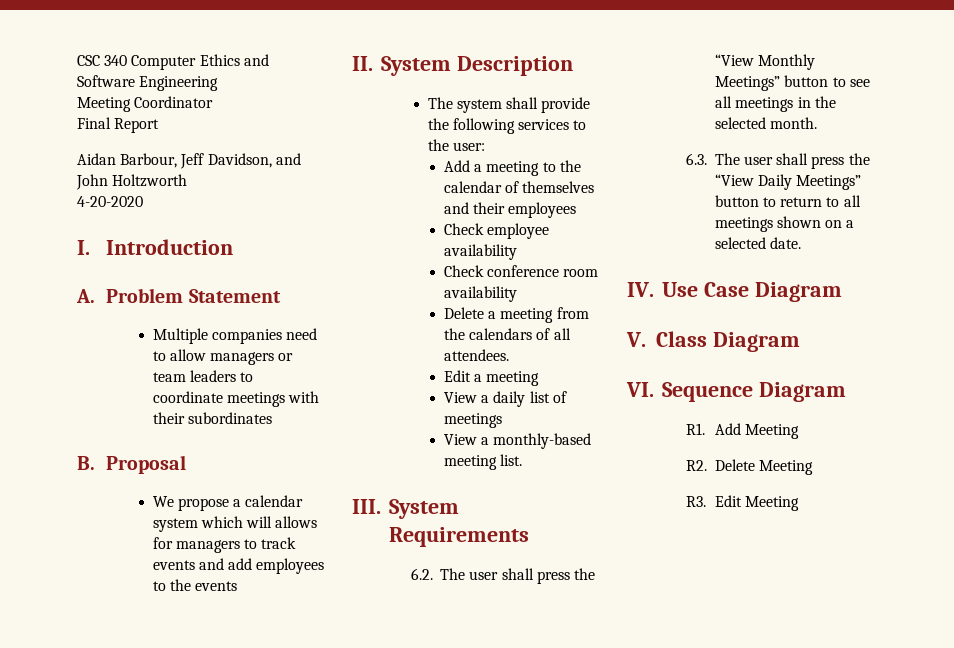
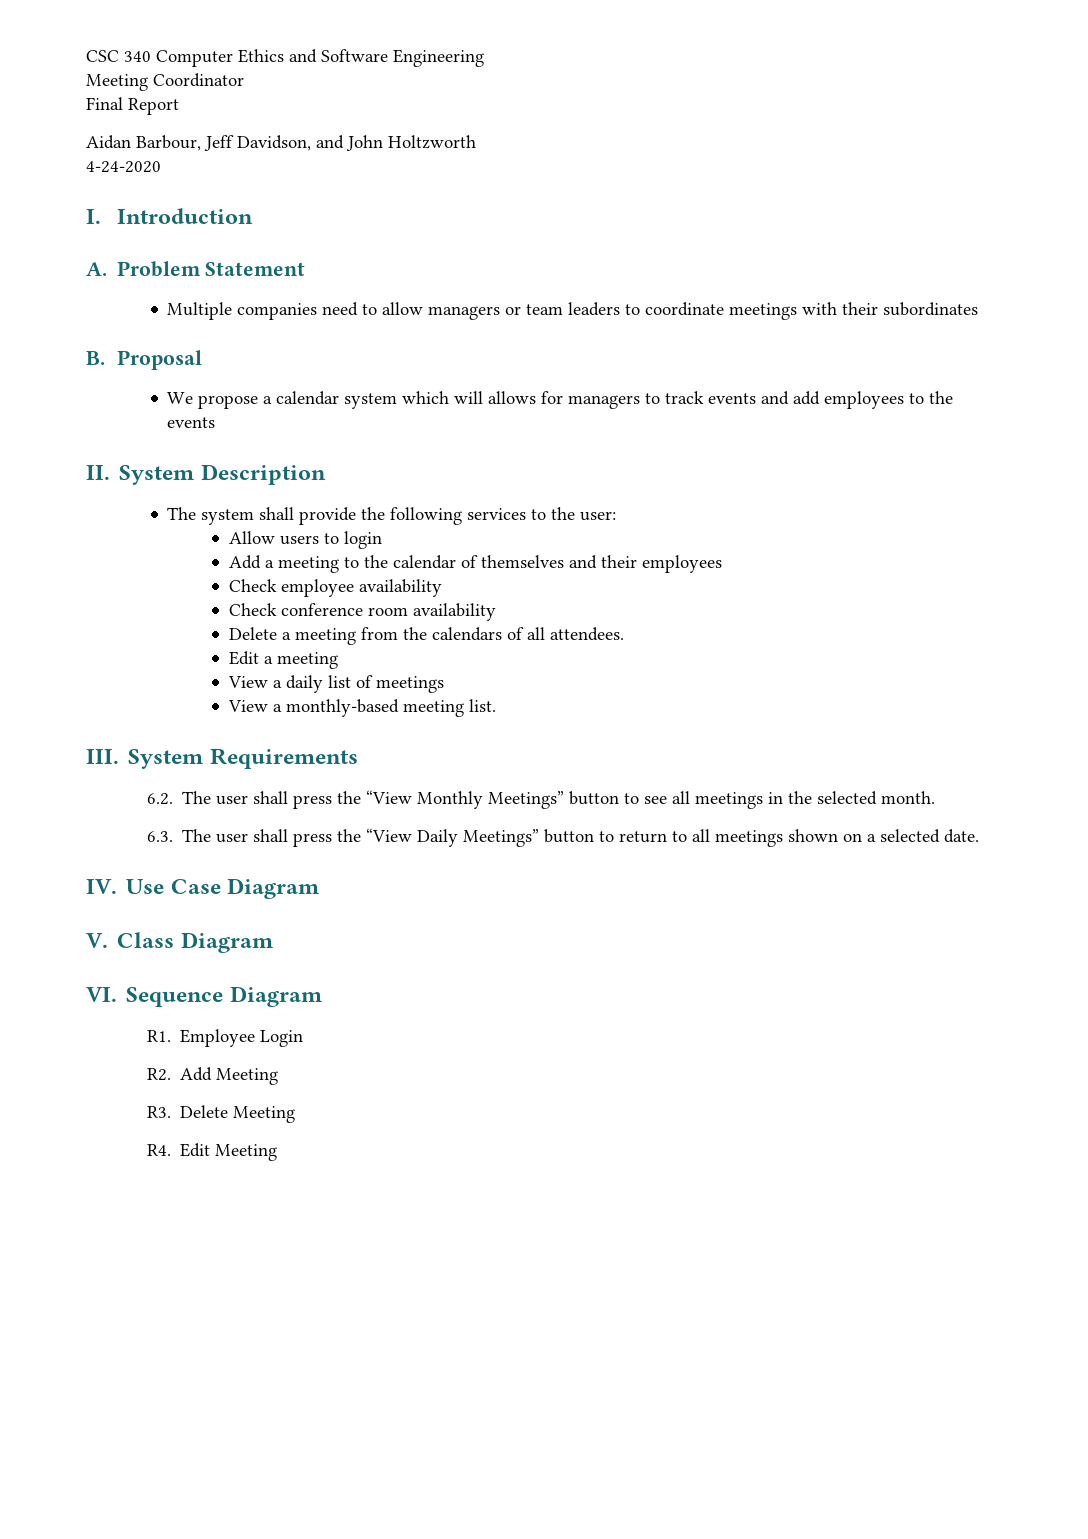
- 4-20-2020
+ 4-24-2020
+ Allow users to login
- R1. Add Meeting
+ R1. Employee Login
+ R2. Add Meeting
- R2. Delete Meeting
+ R3. Delete Meeting
- R3. Edit Meeting
+ R4. Edit Meeting

